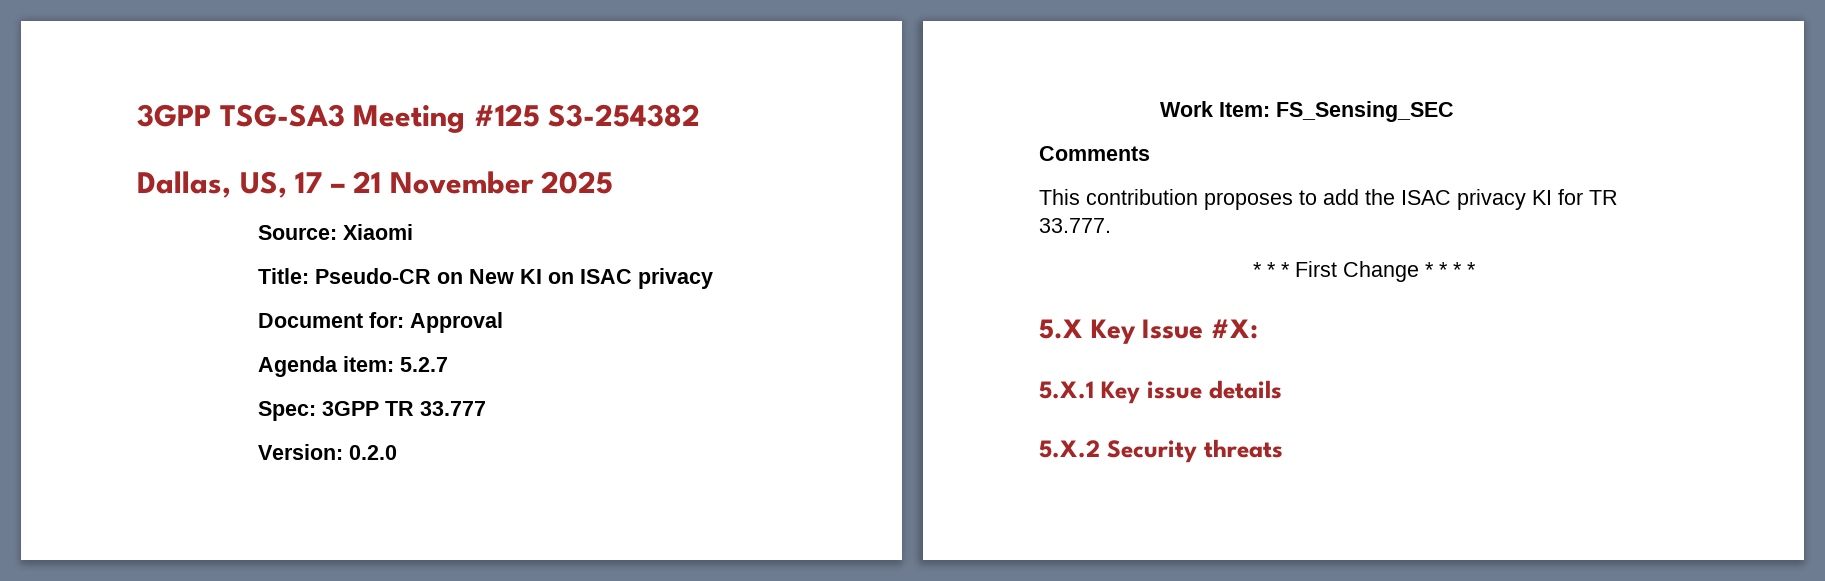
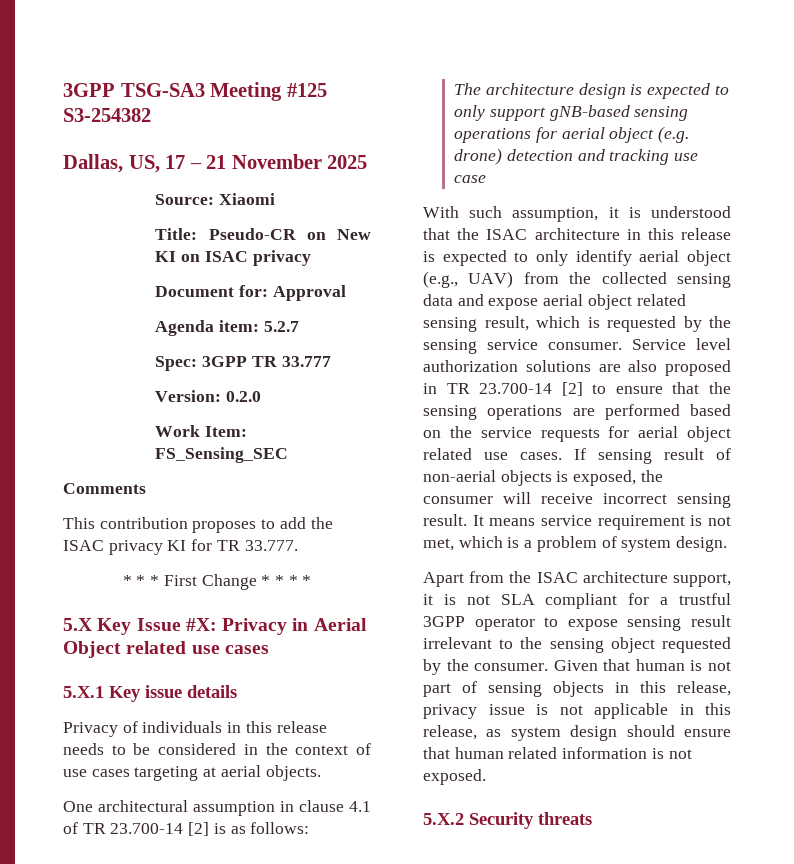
- 5.X Key Issue #X:
+ 5.X Key Issue #X: Privacy in Aerial Object related use cases
  5.X.1 Key issue details
+ Privacy of individuals in this release needs to be considered in the context of use cases targeting at aerial objects.
+ One architectural assumption in clause 4.1 of TR 23.700-14 [2] is as follows:
+ The architecture design is expected to only support gNB-based sensing operations for aerial object (e.g. drone) detection and tracking use case
+ With such assumption, it is understood that the ISAC architecture in this release is expected to only identify aerial object (e.g., UAV) from the collected sensing data and expose aerial object related sensing result, which is requested by the sensing service consumer. Service level authorization solutions are also proposed in TR 23.700-14 [2] to ensure that the sensing operations are performed based on the service requests for aerial object related use cases. If sensing result of non-aerial objects is exposed, the consumer will receive incorrect sensing result. It means service requirement is not met, which is a problem of system design.
+ Apart from the ISAC architecture support, it is not SLA compliant for a trustful 3GPP operator to expose sensing result irrelevant to the sensing object requested by the consumer. Given that human is not part of sensing objects in this release, privacy issue is not applicable in this release, as system design should ensure that human related information is not exposed.

